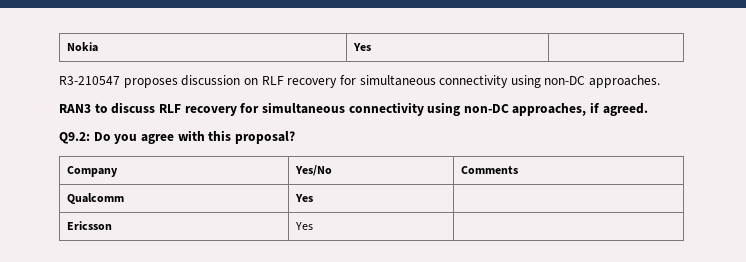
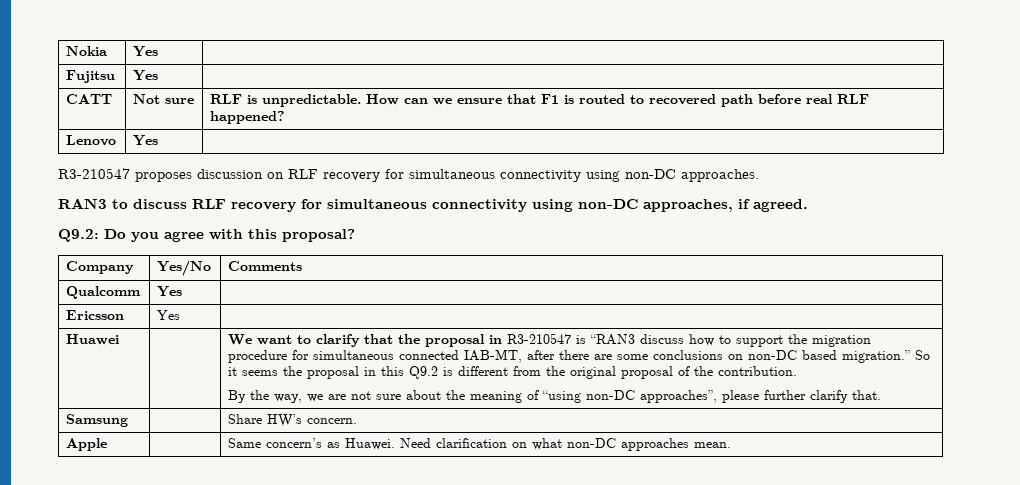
+ Fujitsu | Yes |
+ CATT | Not sure | RLF is unpredictable. How can we ensure that F1 is routed to recovered path before real RLF happened?
+ Lenovo | Yes |
+ Huawei | | We want to clarify that the proposal in R3-210547 is “RAN3 discuss how to support the migration procedure for simultaneous connected IAB-MT, after there are some conclusions on non-DC based migration.” So it seems the proposal in this Q9.2 is different from the original proposal of the contribution.
+ By the way, we are not sure about the meaning of “using non-DC approaches”, please further clarify that.
+ Samsung | | Share HW’s concern.
+ Apple | | Same concern’s as Huawei. Need clarification on what non-DC approaches mean.

